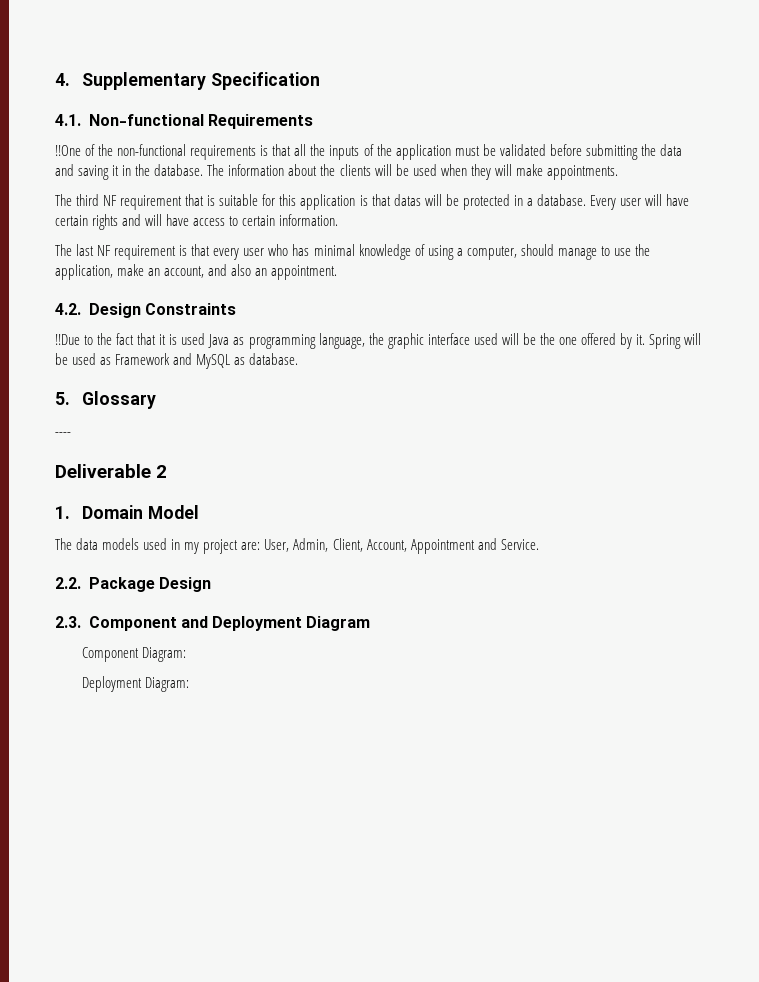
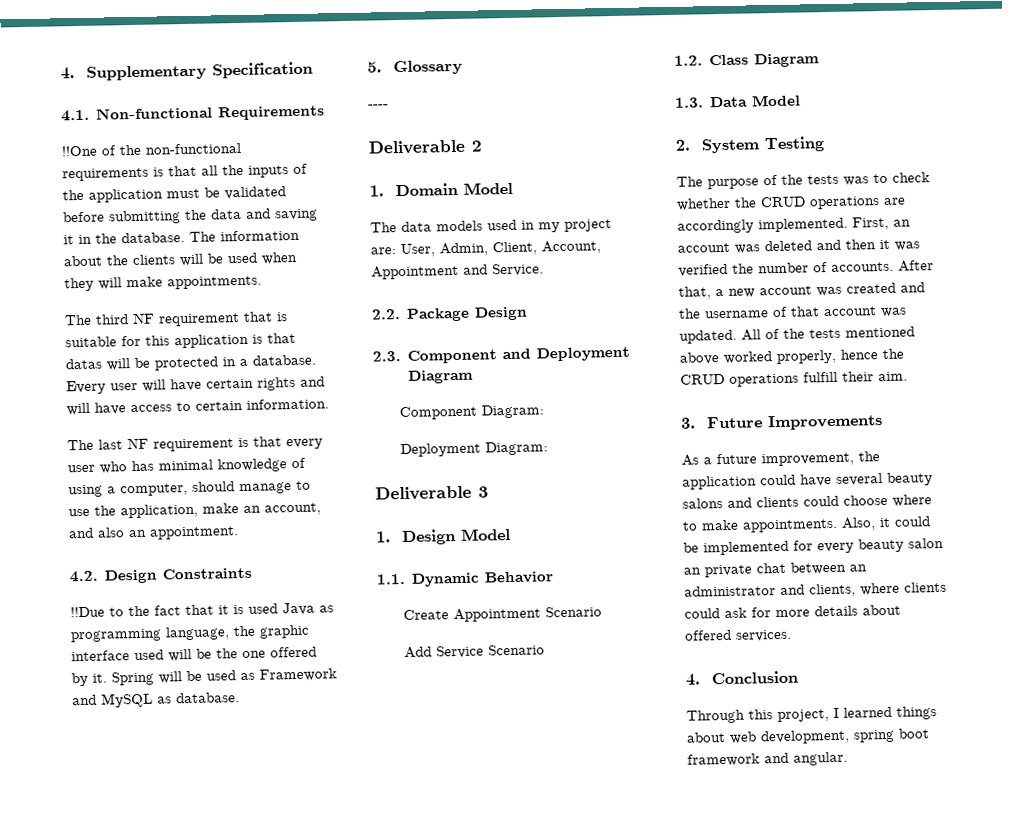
+ Deliverable 3
+ 1. Design Model
+ 1.1. Dynamic Behavior
+ Create Appointment Scenario
+ Add Service Scenario
+ 1.2. Class Diagram
+ 1.3. Data Model
+ 2. System Testing
+ The purpose of the tests was to check whether the CRUD operations are accordingly implemented. First, an account was deleted and then it was verified the number of accounts. After that, a new account was created and the username of that account was updated. All of the tests mentioned above worked properly, hence the CRUD operations fulfill their aim.
+ 3. Future Improvements
+ As a future improvement, the application could have several beauty salons and clients could choose where to make appointments. Also, it could be implemented for every beauty salon an private chat between an administrator and clients, where clients could ask for more details about offered services.
+ 4. Conclusion
+ Through this project, I learned things about web development, spring boot framework and angular.

